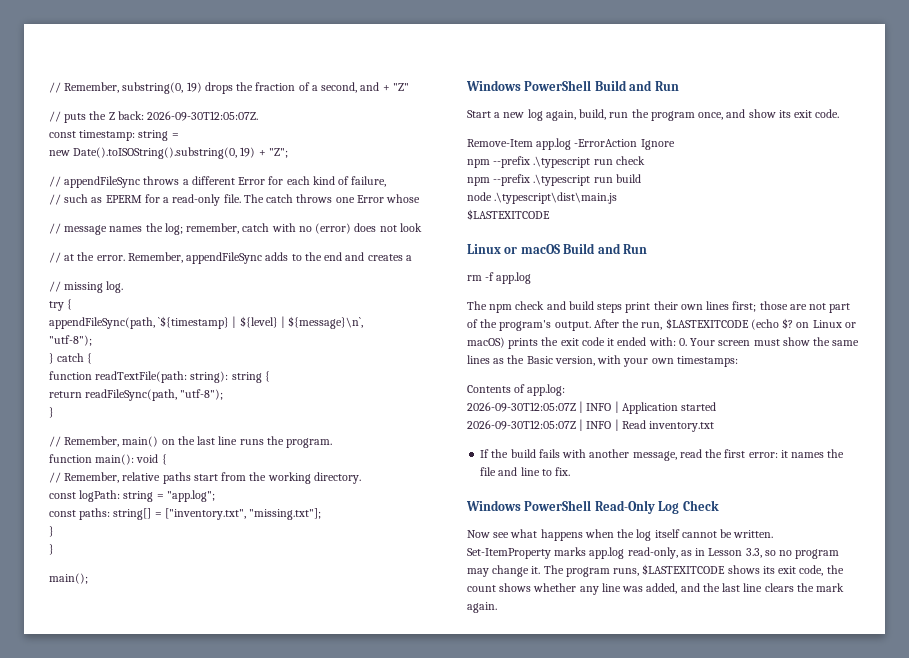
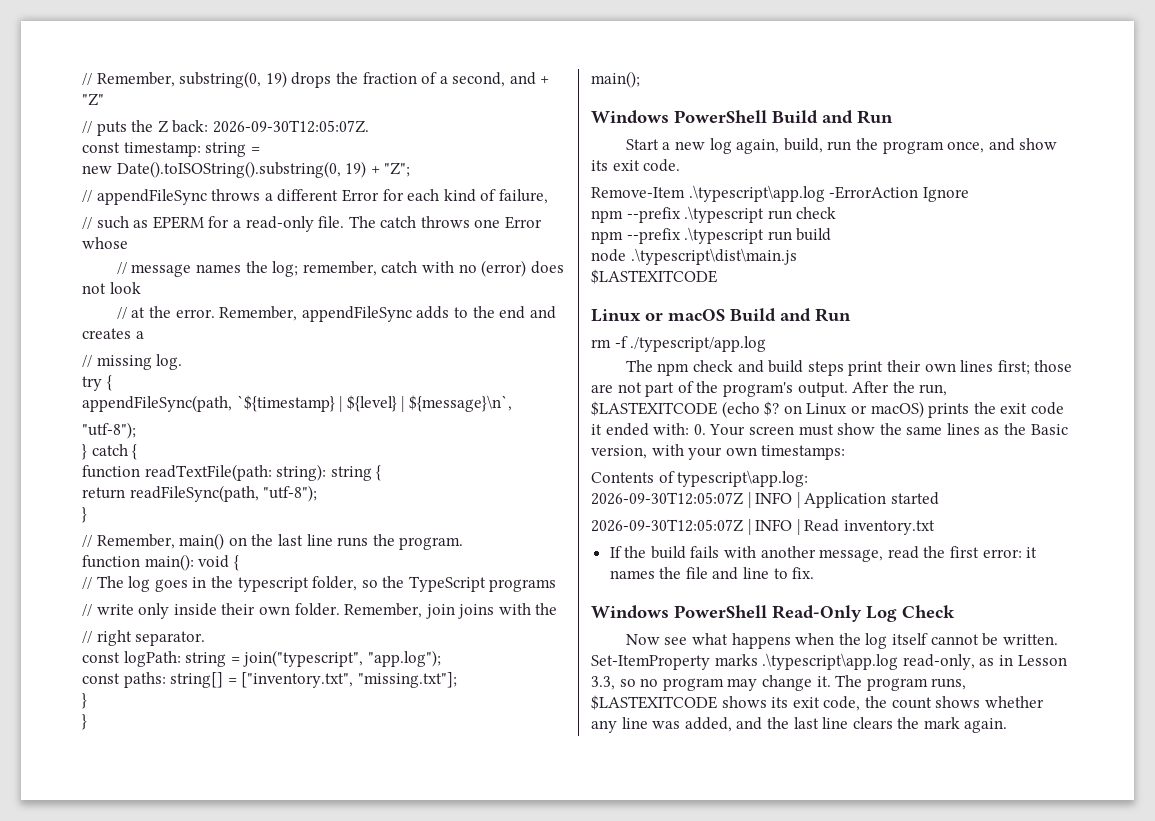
- // Remember, relative paths start from the working directory.
+ // The log goes in the typescript folder, so the TypeScript programs
+ // write only inside their own folder. Remember, join joins with the
+ // right separator.
- const logPath: string = "app.log";
+ const logPath: string = join("typescript", "app.log");
- Remove-Item app.log -ErrorAction Ignore
+ Remove-Item .\typescript\app.log -ErrorAction Ignore
- rm -f app.log
+ rm -f ./typescript/app.log
- Contents of app.log:
+ Contents of typescript\app.log:
- Set-ItemProperty marks app.log read-only, as in Lesson 3.3, so no program may change it.
+ Set-ItemProperty marks .\typescript\app.log read-only, as in Lesson 3.3, so no program may change it.

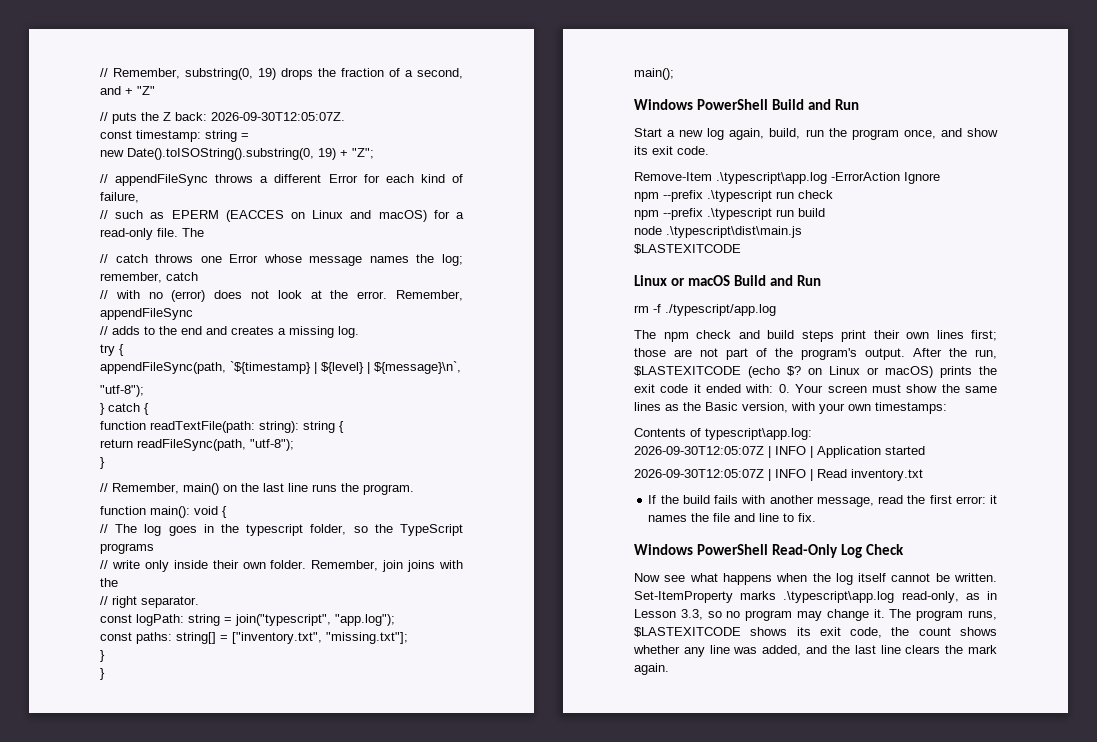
- // such as EPERM for a read-only file. The catch throws one Error whose
- // message names the log; remember, catch with no (error) does not look
- // at the error.
+ // such as EPERM (EACCES on Linux and macOS) for a read-only file. The
+ // catch throws one Error whose message names the log; remember, catch
+ // with no (error) does not look at the error.
- Remember, appendFileSync adds to the end and creates a
- // missing log.
+ Remember, appendFileSync
+ // adds to the end and creates a missing log.

